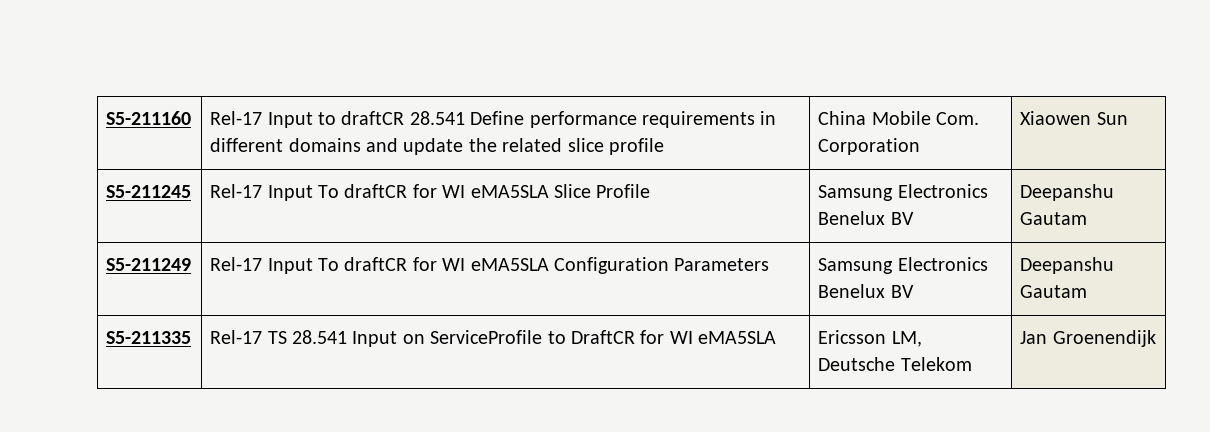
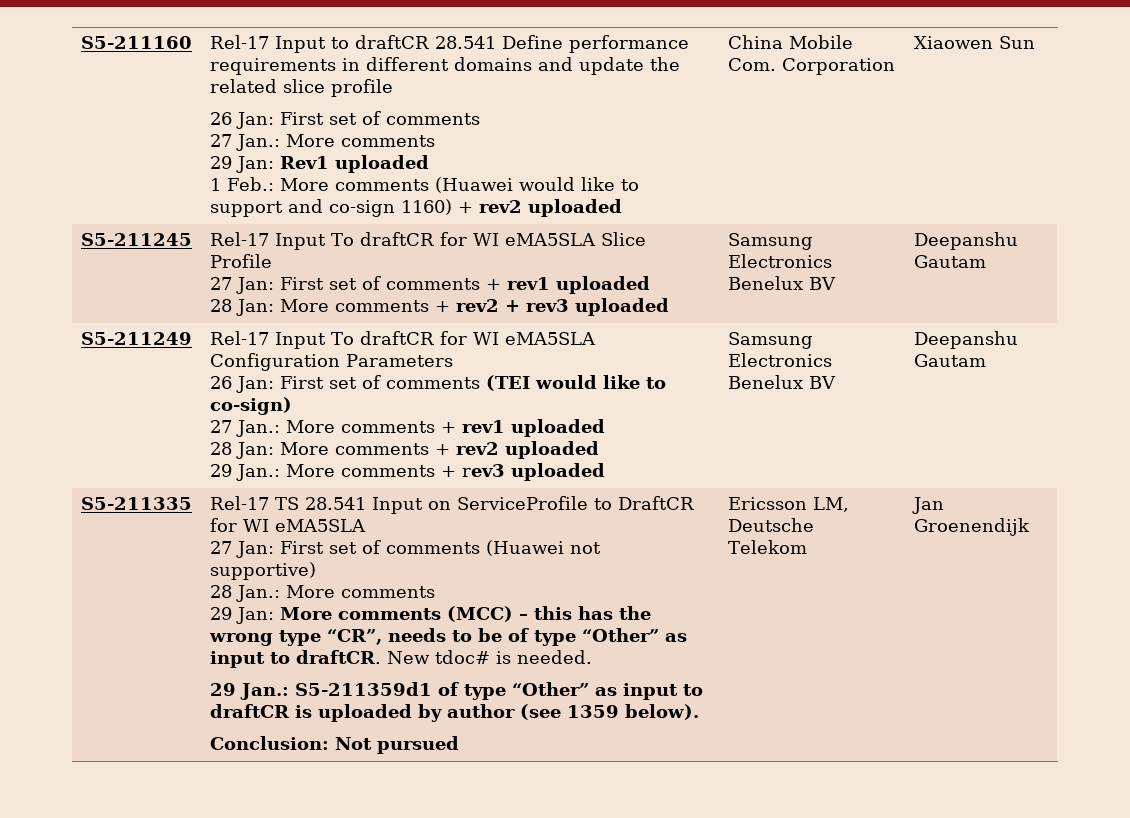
  Rel-17 Input to draftCR 28.541 Define performance requirements in different domains and update the related slice profile
+ 26 Jan: First set of comments
+ 27 Jan.: More comments
+ 29 Jan: Rev1 uploaded
+ 1 Feb.: More comments (Huawei would like to support and co-sign 1160) + rev2 uploaded
- S5-211245 | Rel-17 Input To draftCR for WI eMA5SLA Slice Profile | Samsung Electronics Benelux BV | Deepanshu Gautam
+ S5-211245 | Rel-17 Input To draftCR for WI eMA5SLA Slice Profile
+ 27 Jan: First set of comments + rev1 uploaded
+ 28 Jan: More comments + rev2 + rev3 uploaded | Samsung Electronics Benelux BV | Deepanshu Gautam
+ 26 Jan: First set of comments (TEI would like to co-sign)
+ 27 Jan.: More comments + rev1 uploaded
+ 28 Jan: More comments + rev2 uploaded
+ 29 Jan.: More comments + rev3 uploaded
+ 27 Jan: First set of comments (Huawei not supportive)
+ 28 Jan.: More comments
+ 29 Jan: More comments (MCC) – this has the wrong type “CR”, needs to be of type “Other” as input to draftCR. New tdoc# is needed.
+ 29 Jan.: S5-211359d1 of type “Other” as input to draftCR is uploaded by author (see 1359 below).
+ Conclusion: Not pursued

